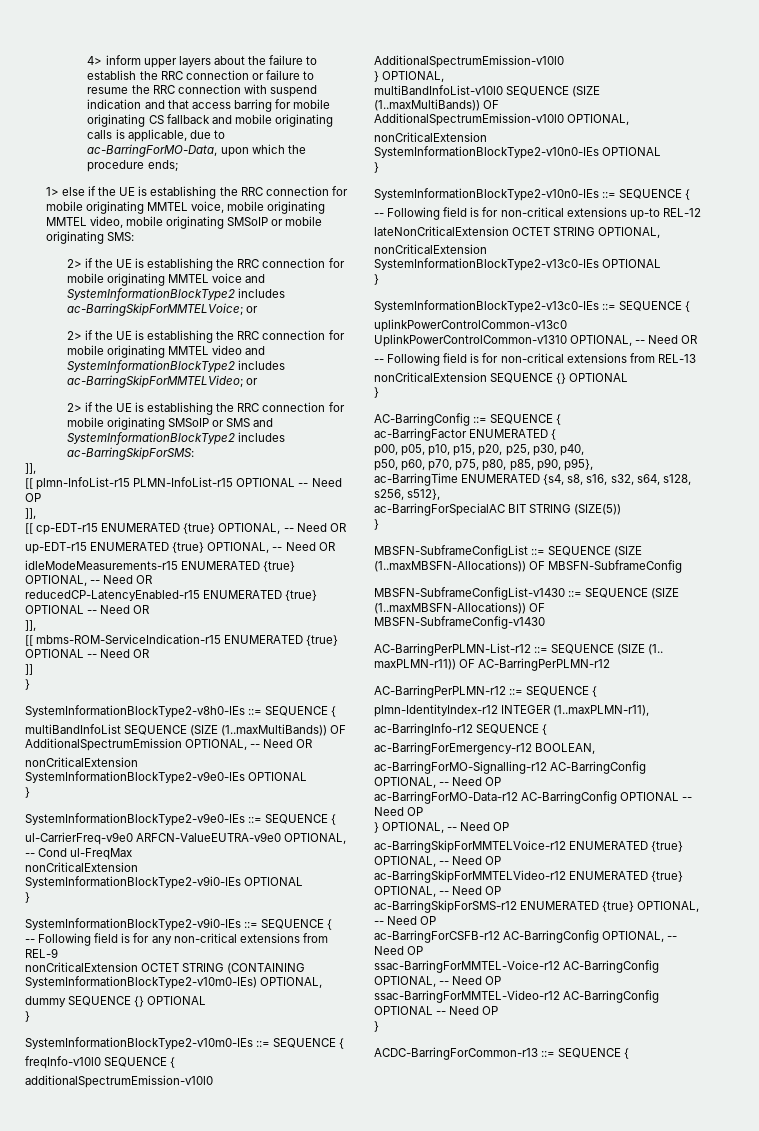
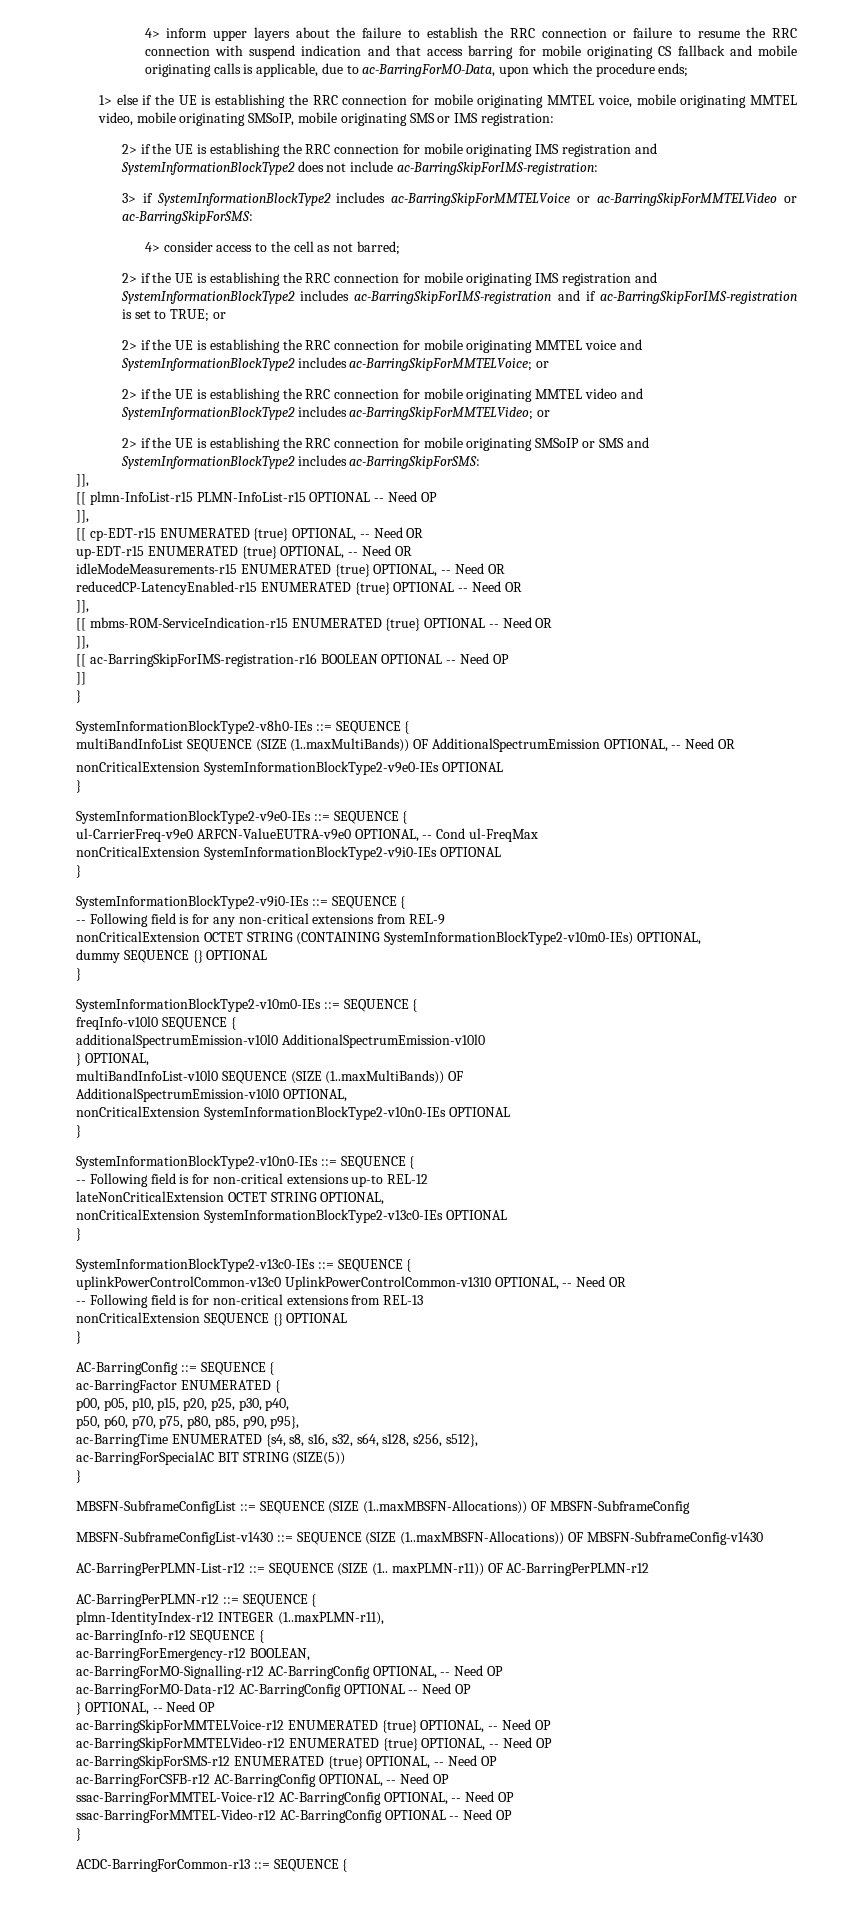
- 1> else if the UE is establishing the RRC connection for mobile originating MMTEL voice, mobile originating MMTEL video, mobile originating SMSoIP or mobile originating SMS:
+ 1> else if the UE is establishing the RRC connection for mobile originating MMTEL voice, mobile originating MMTEL video, mobile originating SMSoIP, mobile originating SMS or IMS registration:
+ 2> if the UE is establishing the RRC connection for mobile originating IMS registration and SystemInformationBlockType2 does not include ac-BarringSkipForIMS-registration:
+ 3> if SystemInformationBlockType2 includes ac-BarringSkipForMMTELVoice or ac-BarringSkipForMMTELVideo or ac-BarringSkipForSMS:
+ 4> consider access to the cell as not barred;
+ 2> if the UE is establishing the RRC connection for mobile originating IMS registration and SystemInformationBlockType2 includes ac-BarringSkipForIMS-registration and if ac-BarringSkipForIMS-registration is set to TRUE; or
  [[ mbms-ROM-ServiceIndication-r15 ENUMERATED {true} OPTIONAL -- Need OR
+ ]],
+ [[ ac-BarringSkipForIMS-registration-r16 BOOLEAN OPTIONAL -- Need OP

